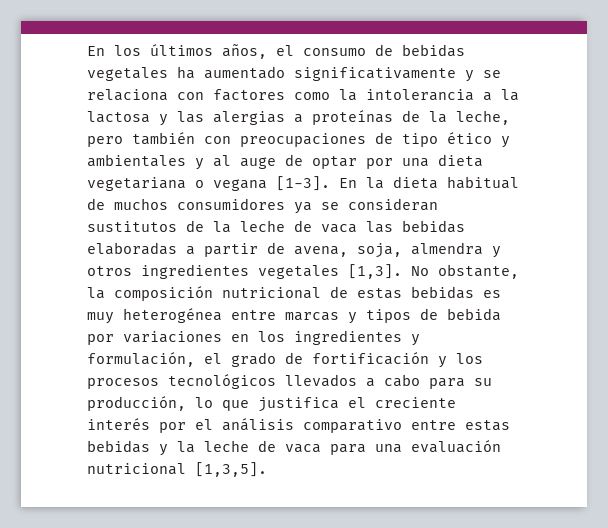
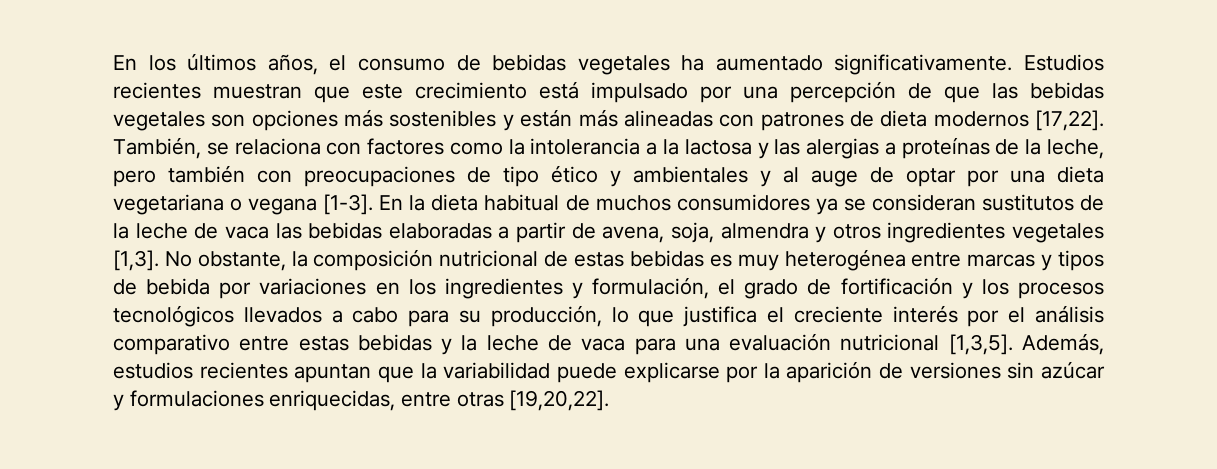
- En los últimos años, el consumo de bebidas vegetales ha aumentado significativamente y se relaciona con factores como la intolerancia a la lactosa y las alergias a proteínas de la leche, pero también con preocupaciones de tipo ético y ambientales y al auge de optar por una dieta vegetariana o vegana [1-3].
+ En los últimos años, el consumo de bebidas vegetales ha aumentado significativamente. Estudios recientes muestran que este crecimiento está impulsado por una percepción de que las bebidas vegetales son opciones más sostenibles y están más alineadas con patrones de dieta modernos [17,22]. También, se relaciona con factores como la intolerancia a la lactosa y las alergias a proteínas de la leche, pero también con preocupaciones de tipo ético y ambientales y al auge de optar por una dieta vegetariana o vegana [1-3].
+ Además, estudios recientes apuntan que la variabilidad puede explicarse por la aparición de versiones sin azúcar y formulaciones enriquecidas, entre otras [19,20,22].

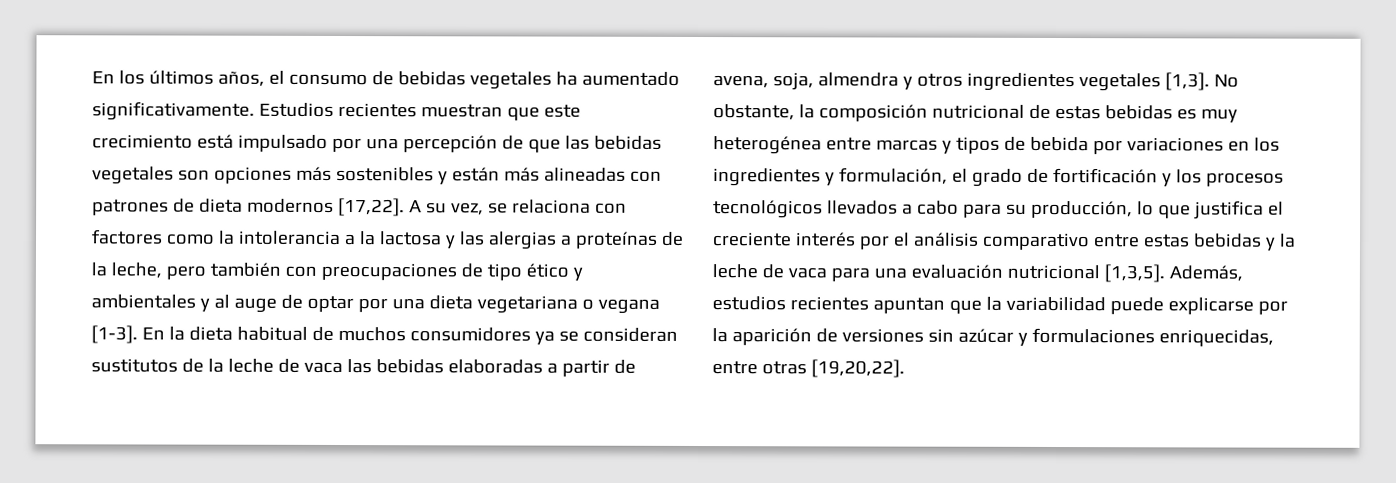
- También, se relaciona con factores como la intolerancia a la lactosa y las alergias a proteínas de la leche, pero también con preocupaciones de tipo ético y ambientales y al auge de optar por una dieta vegetariana o vegana [1-3].
+ A su vez, se relaciona con factores como la intolerancia a la lactosa y las alergias a proteínas de la leche, pero también con preocupaciones de tipo ético y ambientales y al auge de optar por una dieta vegetariana o vegana [1-3].

